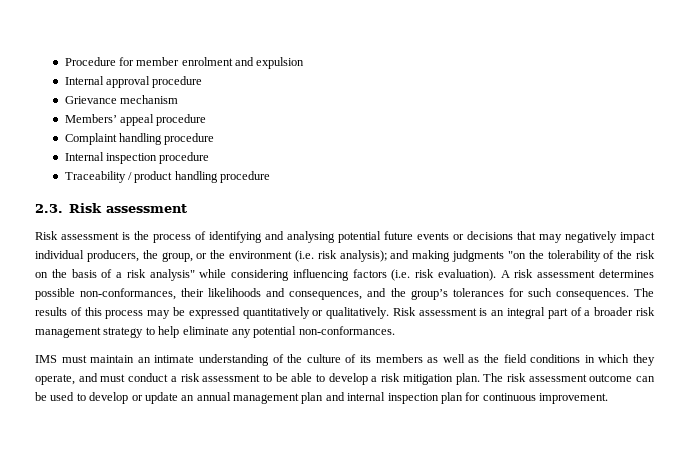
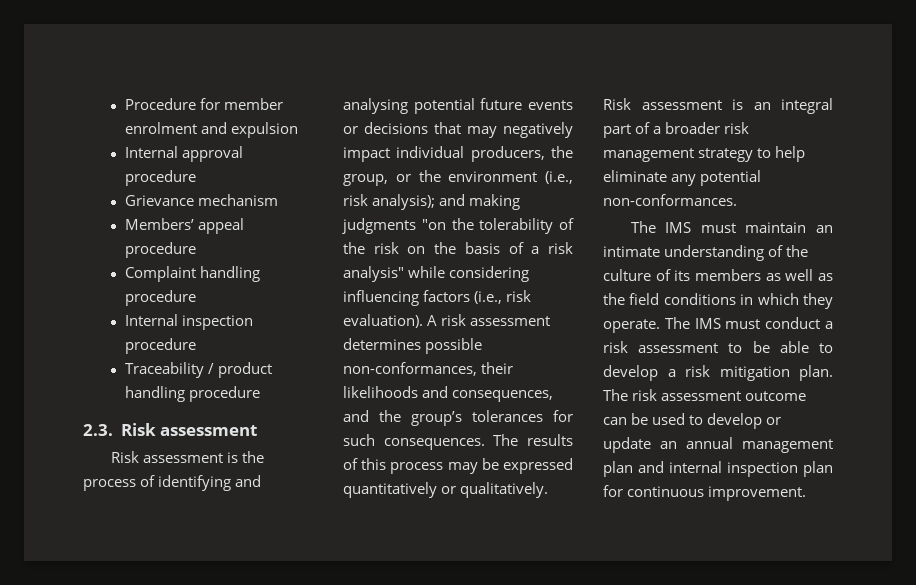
- Risk assessment is the process of identifying and analysing potential future events or decisions that may negatively impact individual producers, the group, or the environment (i.e. risk analysis); and making judgments "on the tolerability of the risk on the basis of a risk analysis" while considering influencing factors (i.e. risk evaluation).
+ Risk assessment is the process of identifying and analysing potential future events or decisions that may negatively impact individual producers, the group, or the environment (i.e., risk analysis); and making judgments "on the tolerability of the risk on the basis of a risk analysis" while considering influencing factors (i.e., risk evaluation).
- IMS must maintain an intimate understanding of the culture of its members as well as the field conditions in which they operate, and must conduct a risk assessment to be able to develop a risk mitigation plan.
+ The IMS must maintain an intimate understanding of the culture of its members as well as the field conditions in which they operate. The IMS must conduct a risk assessment to be able to develop a risk mitigation plan.

